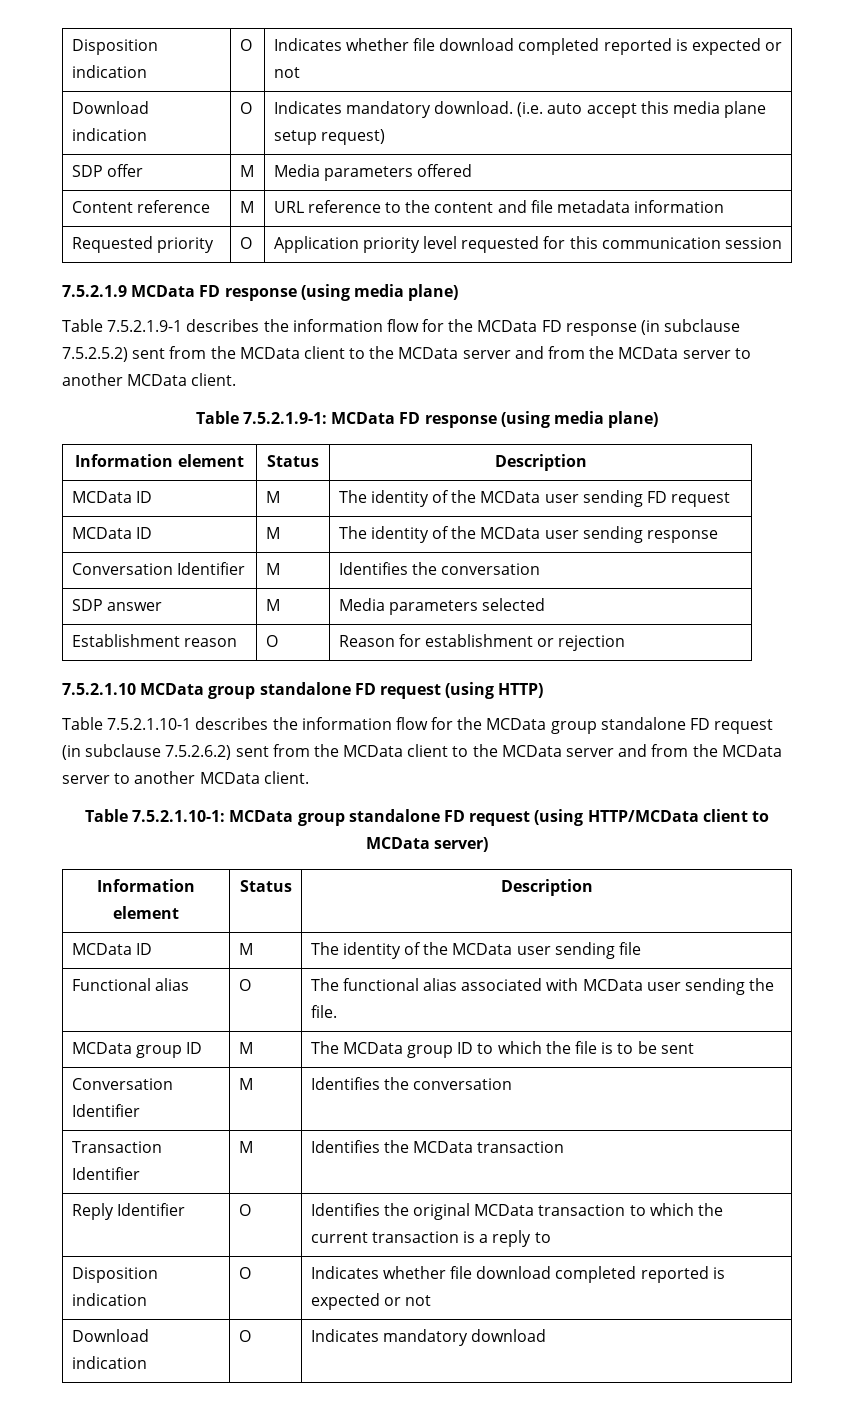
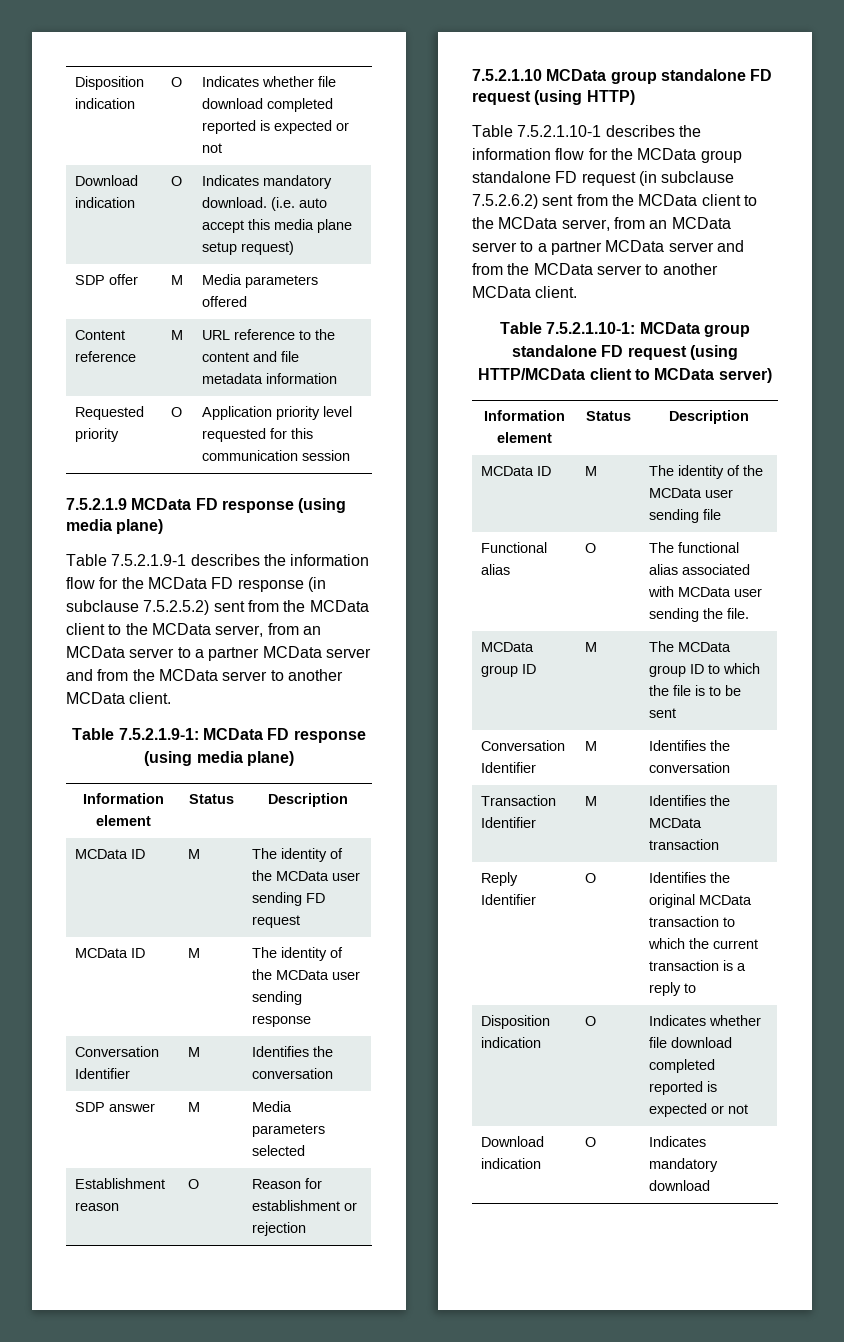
- Table 7.5.2.1.9-1 describes the information flow for the MCData FD response (in subclause 7.5.2.5.2) sent from the MCData client to the MCData server and from the MCData server to another MCData client.
+ Table 7.5.2.1.9-1 describes the information flow for the MCData FD response (in subclause 7.5.2.5.2) sent from the MCData client to the MCData server, from an MCData server to a partner MCData server and from the MCData server to another MCData client.
- Table 7.5.2.1.10-1 describes the information flow for the MCData group standalone FD request (in subclause 7.5.2.6.2) sent from the MCData client to the MCData server and from the MCData server to another MCData client.
+ Table 7.5.2.1.10-1 describes the information flow for the MCData group standalone FD request (in subclause 7.5.2.6.2) sent from the MCData client to the MCData server, from an MCData server to a partner MCData server and from the MCData server to another MCData client.

